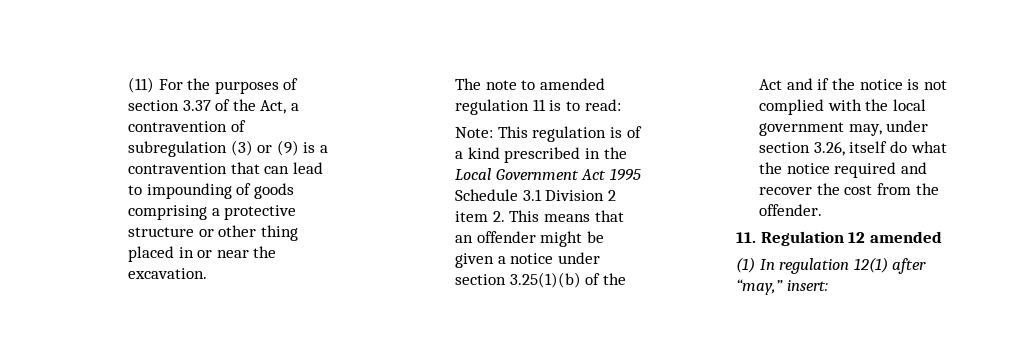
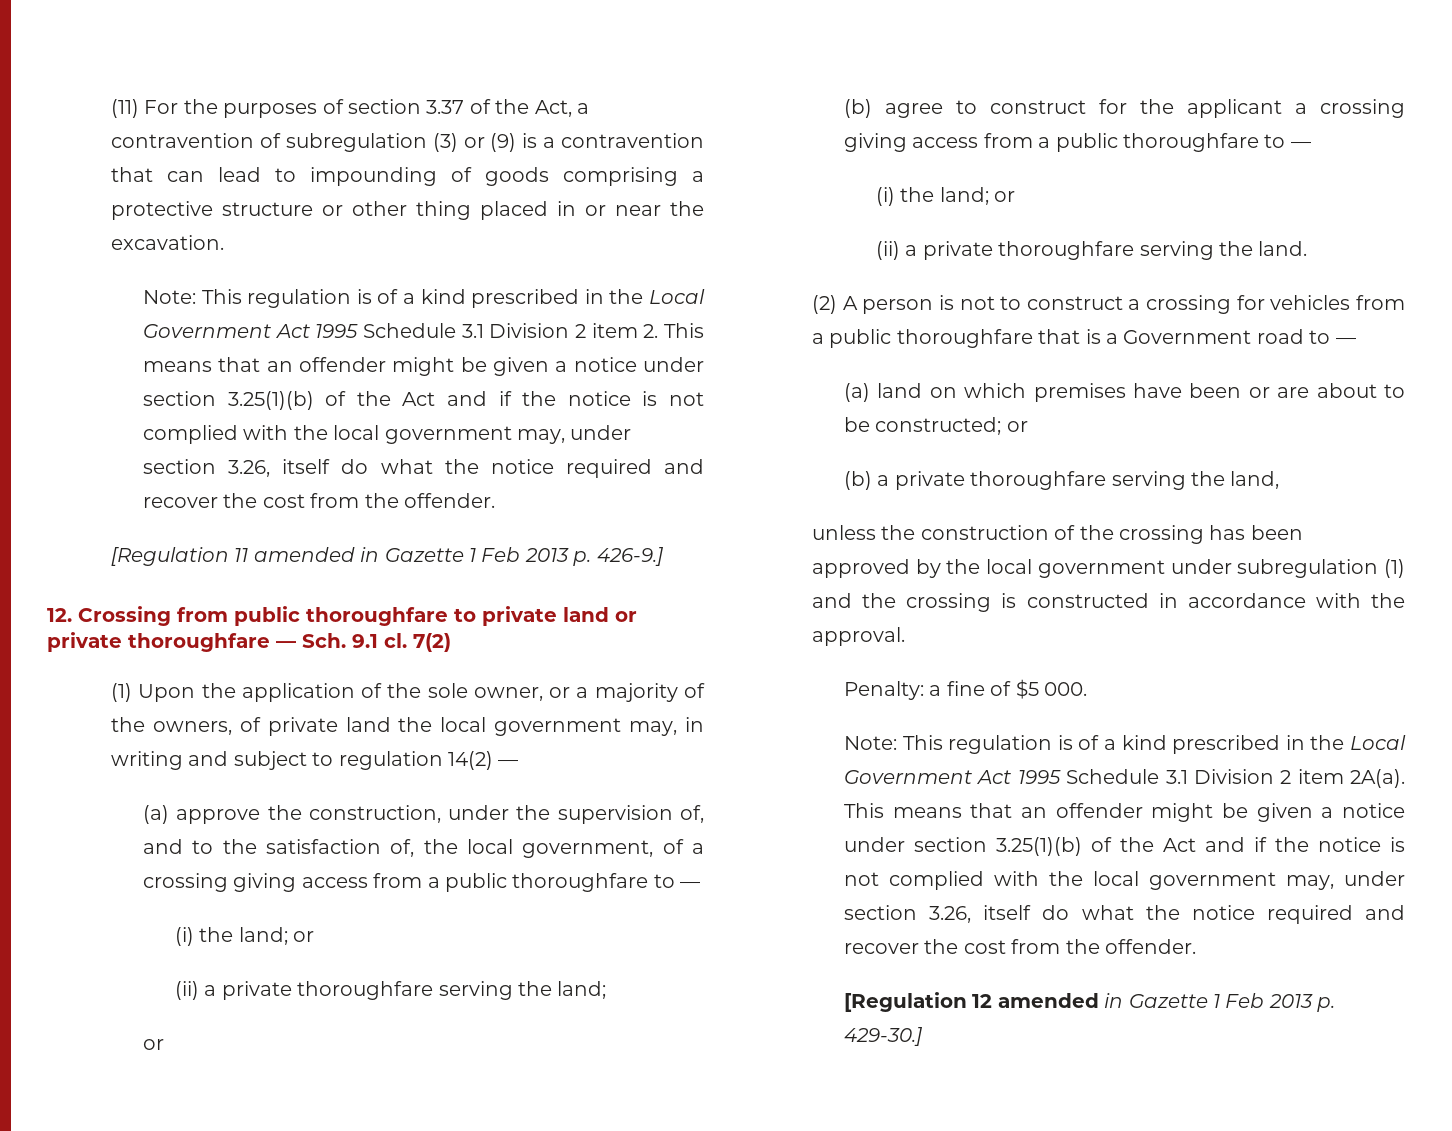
- The note to amended regulation 11 is to read:
- 11. Regulation 12 amended
- (1) In regulation 12(1) after “may,” insert:
+ [Regulation 11 amended in Gazette 1 Feb 2013 p. 426-9.]
+ 12. Crossing from public thoroughfare to private land or private thoroughfare — Sch. 9.1 cl. 7(2)
+ (1) Upon the application of the sole owner, or a majority of the owners, of private land the local government may, in writing and subject to regulation 14(2) —
+ (a) approve the construction, under the supervision of, and to the satisfaction of, the local government, of a crossing giving access from a public thoroughfare to —
+ (i) the land; or
+ (ii) a private thoroughfare serving the land;
+ or
+ (b) agree to construct for the applicant a crossing giving access from a public thoroughfare to —
+ (i) the land; or
+ (ii) a private thoroughfare serving the land.
+ (2) A person is not to construct a crossing for vehicles from a public thoroughfare that is a Government road to —
+ (a) land on which premises have been or are about to be constructed; or
+ (b) a private thoroughfare serving the land,
+ unless the construction of the crossing has been approved by the local government under subregulation (1) and the crossing is constructed in accordance with the approval.
+ Penalty: a fine of $5 000.
+ Note: This regulation is of a kind prescribed in the Local Government Act 1995 Schedule 3.1 Division 2 item 2A(a). This means that an offender might be given a notice under section 3.25(1)(b) of the Act and if the notice is not complied with the local government may, under section 3.26, itself do what the notice required and recover the cost from the offender.
+ [Regulation 12 amended in Gazette 1 Feb 2013 p. 429-30.]

